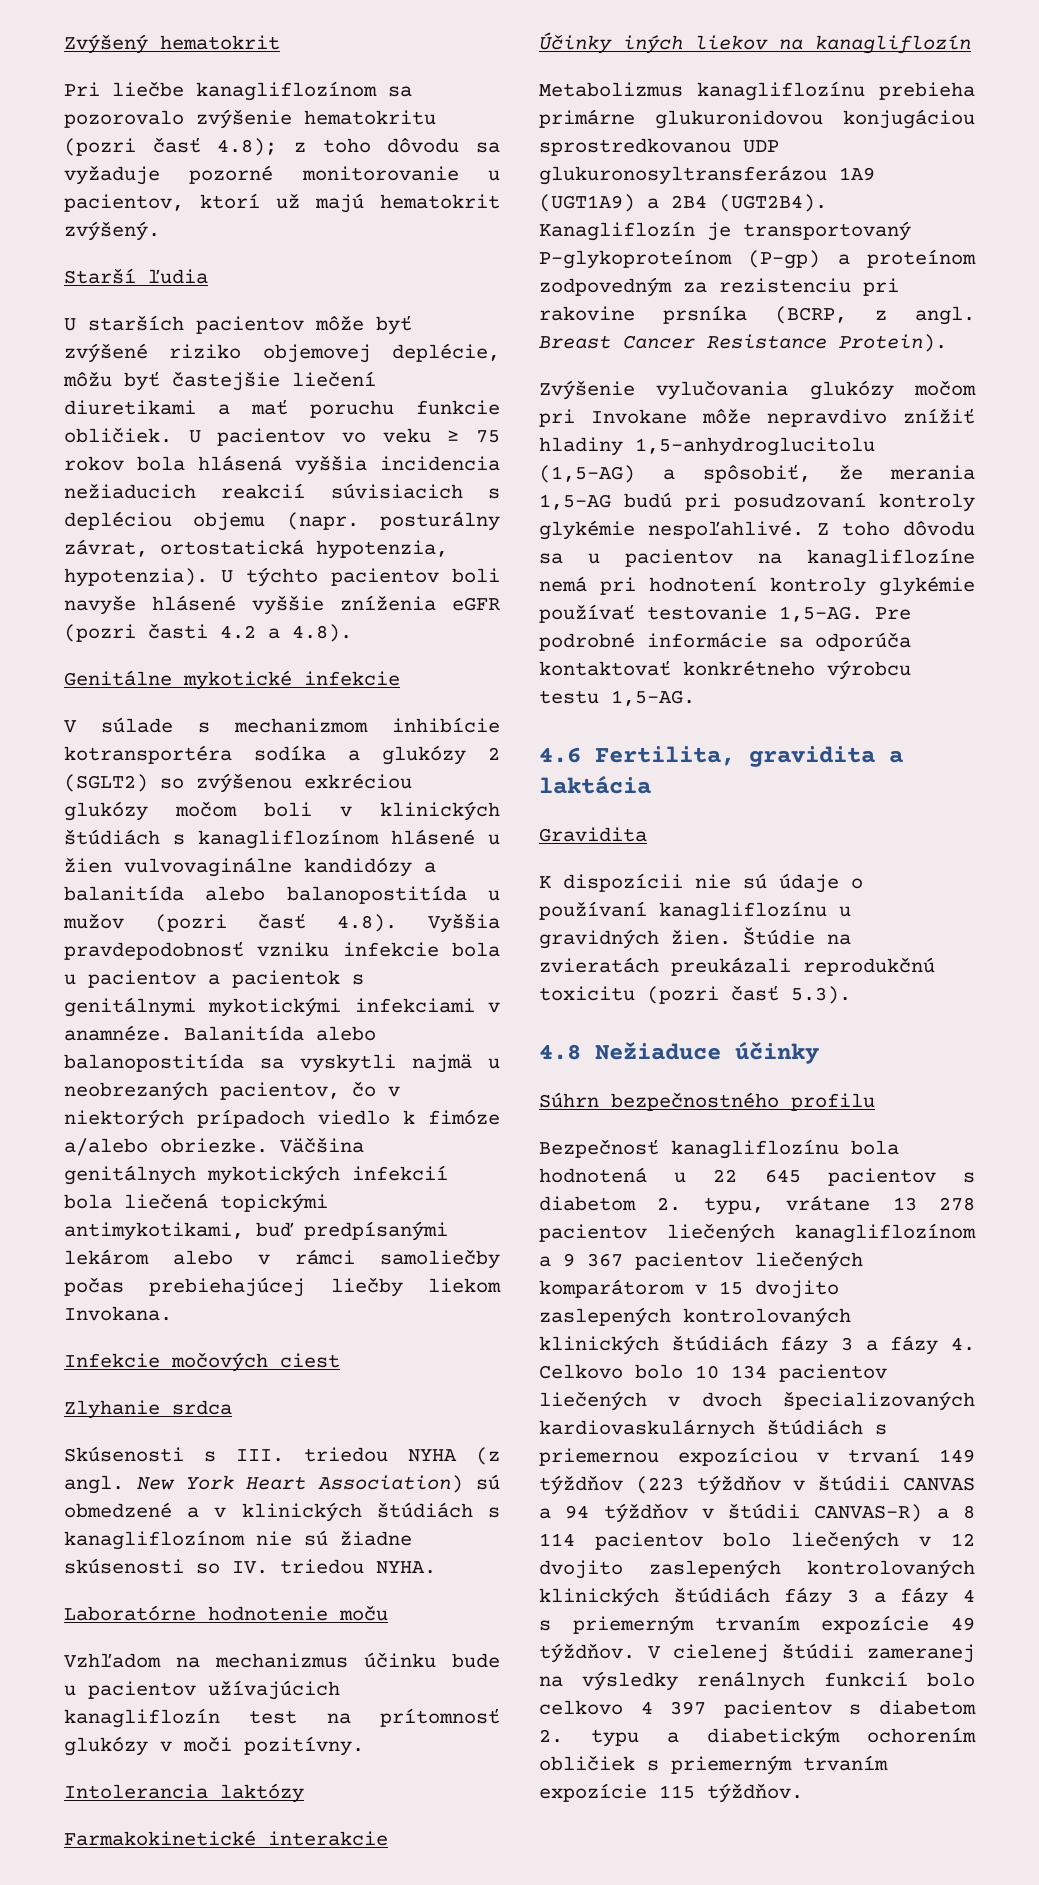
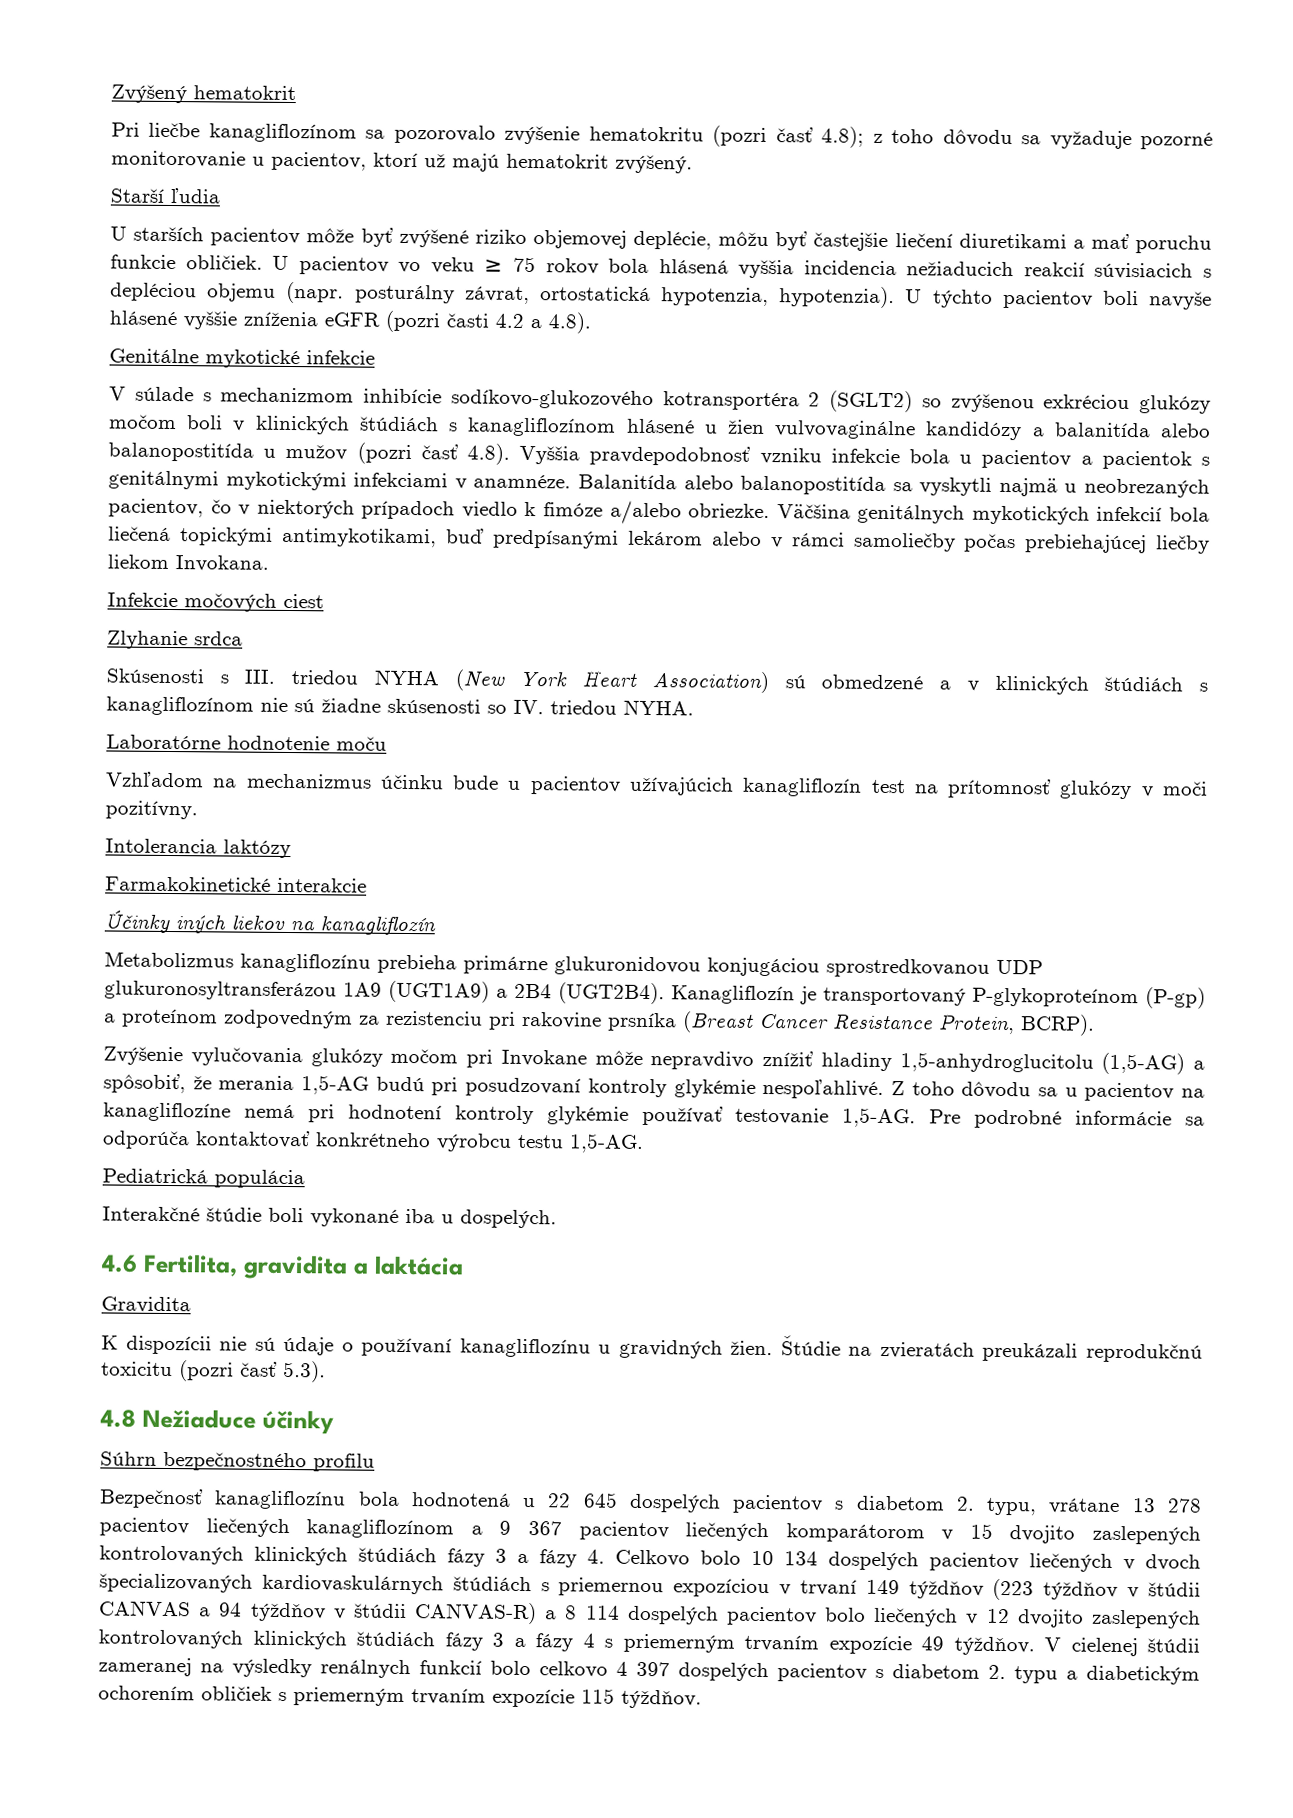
- V súlade s mechanizmom inhibície kotransportéra sodíka a glukózy 2 (SGLT2) so zvýšenou exkréciou glukózy močom boli v klinických štúdiách s kanagliflozínom hlásené u žien vulvovaginálne kandidózy a balanitída alebo balanopostitída u mužov (pozri časť 4.8). Vyššia pravdepodobnosť vzniku infekcie bola u pacientov a pacientok s genitálnymi mykotickými infekciami v anamnéze.
+ V súlade s mechanizmom inhibície sodíkovo-glukozového kotransportéra 2 (SGLT2) so zvýšenou exkréciou glukózy močom boli v klinických štúdiách s kanagliflozínom hlásené u žien vulvovaginálne kandidózy a balanitída alebo balanopostitída u mužov (pozri časť 4.8). Vyššia pravdepodobnosť vzniku infekcie bola u pacientov a pacientok s genitálnymi mykotickými infekciami v anamnéze.
- Skúsenosti s III. triedou NYHA (z angl. New York Heart Association) sú obmedzené a v klinických štúdiách s kanagliflozínom nie sú žiadne skúsenosti so IV. triedou NYHA.
+ Skúsenosti s III. triedou NYHA (New York Heart Association) sú obmedzené a v klinických štúdiách s kanagliflozínom nie sú žiadne skúsenosti so IV. triedou NYHA.
- Kanagliflozín je transportovaný P-glykoproteínom (P-gp) a proteínom zodpovedným za rezistenciu pri rakovine prsníka (BCRP, z angl. Breast Cancer Resistance Protein).
+ Kanagliflozín je transportovaný P-glykoproteínom (P-gp) a proteínom zodpovedným za rezistenciu pri rakovine prsníka (Breast Cancer Resistance Protein, BCRP).
+ Pediatrická populácia
+ Interakčné štúdie boli vykonané iba u dospelých.
- Bezpečnosť kanagliflozínu bola hodnotená u 22 645 pacientov s diabetom 2. typu, vrátane 13 278 pacientov liečených kanagliflozínom a 9 367 pacientov liečených komparátorom v 15 dvojito zaslepených kontrolovaných klinických štúdiách fázy 3 a fázy 4. Celkovo bolo 10 134 pacientov liečených v dvoch špecializovaných kardiovaskulárnych štúdiách s priemernou expozíciou v trvaní 149 týždňov (223 týždňov v štúdii CANVAS a 94 týždňov v štúdii CANVAS-R) a 8 114 pacientov bolo liečených v 12 dvojito zaslepených kontrolovaných klinických štúdiách fázy 3 a fázy 4 s priemerným trvaním expozície 49 týždňov.
+ Bezpečnosť kanagliflozínu bola hodnotená u 22 645 dospelých pacientov s diabetom 2. typu, vrátane 13 278 pacientov liečených kanagliflozínom a 9 367 pacientov liečených komparátorom v 15 dvojito zaslepených kontrolovaných klinických štúdiách fázy 3 a fázy 4. Celkovo bolo 10 134 dospelých pacientov liečených v dvoch špecializovaných kardiovaskulárnych štúdiách s priemernou expozíciou v trvaní 149 týždňov (223 týždňov v štúdii CANVAS a 94 týždňov v štúdii CANVAS-R) a 8 114 dospelých pacientov bolo liečených v 12 dvojito zaslepených kontrolovaných klinických štúdiách fázy 3 a fázy 4 s priemerným trvaním expozície 49 týždňov.
- V cielenej štúdii zameranej na výsledky renálnych funkcií bolo celkovo 4 397 pacientov s diabetom 2. typu a diabetickým ochorením obličiek s priemerným trvaním expozície 115 týždňov.
+ V cielenej štúdii zameranej na výsledky renálnych funkcií bolo celkovo 4 397 dospelých pacientov s diabetom 2. typu a diabetickým ochorením obličiek s priemerným trvaním expozície 115 týždňov.

